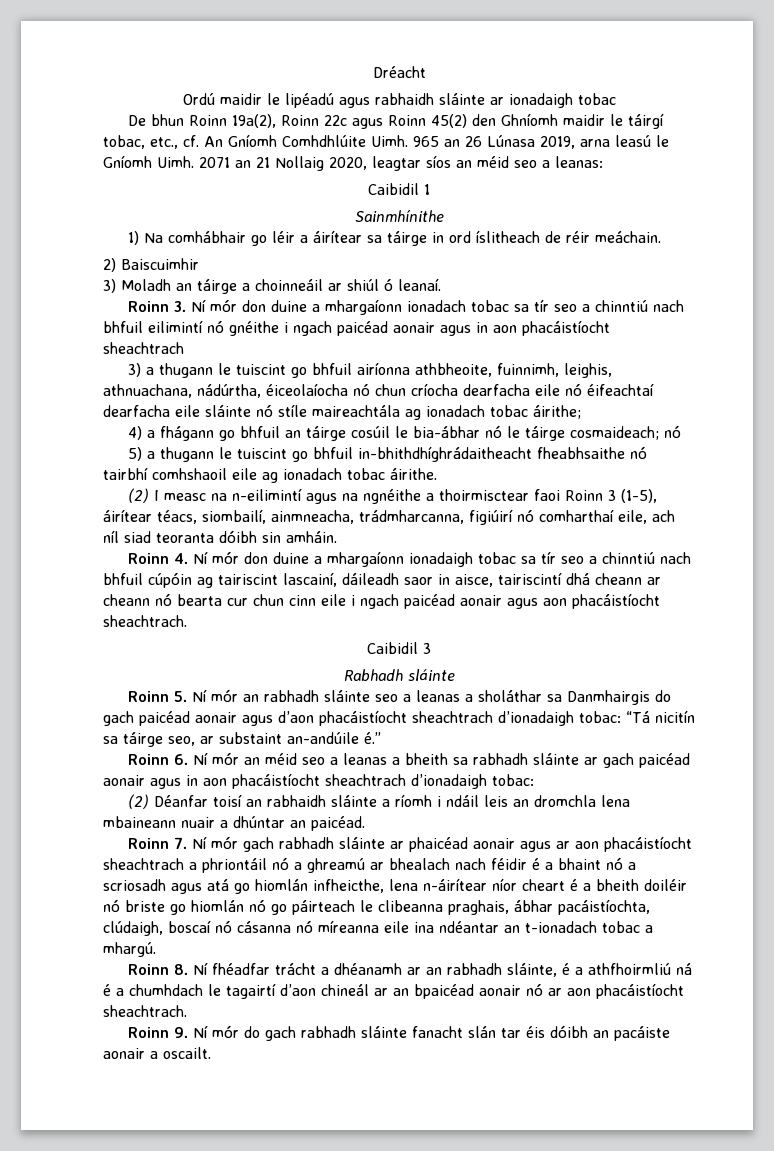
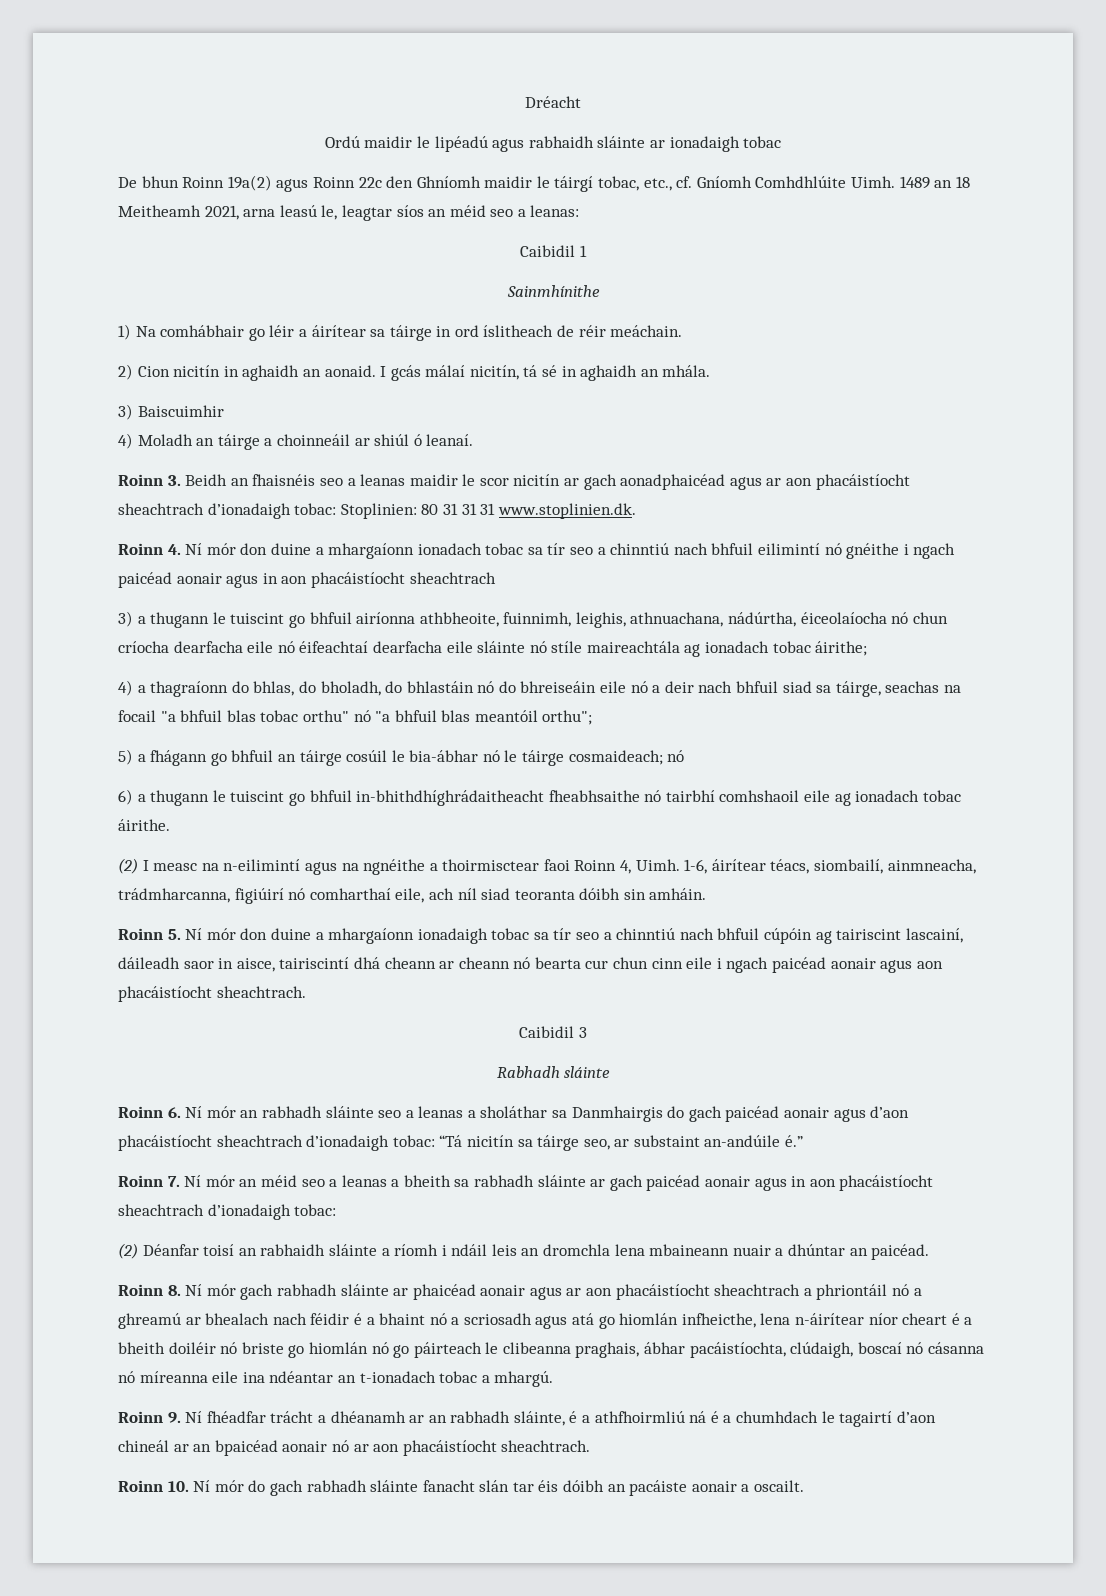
- De bhun Roinn 19a(2), Roinn 22c agus Roinn 45(2) den Ghníomh maidir le táirgí tobac, etc., cf. An Gníomh Comhdhlúite Uimh.
+ De bhun Roinn 19a(2) agus Roinn 22c den Ghníomh maidir le táirgí tobac, etc., cf. Gníomh Comhdhlúite Uimh.
- 965 an 26 Lúnasa 2019, arna leasú le Gníomh Uimh. 2071 an 21 Nollaig 2020, leagtar síos an méid seo a leanas:
+ 1489 an 18 Meitheamh 2021, arna leasú le, leagtar síos an méid seo a leanas:
- 2) Baiscuimhir
+ 2) Cion nicitín in aghaidh an aonaid. I gcás málaí nicitín, tá sé in aghaidh an mhála.
+ 3) Baiscuimhir
- 3) Moladh an táirge a choinneáil ar shiúl ó leanaí.
+ 4) Moladh an táirge a choinneáil ar shiúl ó leanaí.
- Roinn 3. Ní mór don duine a mhargaíonn ionadach tobac sa tír seo a chinntiú nach bhfuil eilimintí nó gnéithe i ngach paicéad aonair agus in aon phacáistíocht sheachtrach
+ Roinn 3. Beidh an fhaisnéis seo a leanas maidir le scor nicitín ar gach aonadphaicéad agus ar aon phacáistíocht sheachtrach d’ionadaigh tobac: Stoplinien: 80 31 31 31 www.stoplinien.dk.
+ Roinn 4. Ní mór don duine a mhargaíonn ionadach tobac sa tír seo a chinntiú nach bhfuil eilimintí nó gnéithe i ngach paicéad aonair agus in aon phacáistíocht sheachtrach
- 4) a fhágann go bhfuil an táirge cosúil le bia-ábhar nó le táirge cosmaideach; nó
+ 4) a thagraíonn do bhlas, do bholadh, do bhlastáin nó do bhreiseáin eile nó a deir nach bhfuil siad sa táirge, seachas na focail "a bhfuil blas tobac orthu" nó "a bhfuil blas meantóil orthu";
+ 5) a fhágann go bhfuil an táirge cosúil le bia-ábhar nó le táirge cosmaideach; nó
- 5) a thugann le tuiscint go bhfuil in-bhithdhíghrádaitheacht fheabhsaithe nó tairbhí comhshaoil eile ag ionadach tobac áirithe.
+ 6) a thugann le tuiscint go bhfuil in-bhithdhíghrádaitheacht fheabhsaithe nó tairbhí comhshaoil eile ag ionadach tobac áirithe.
- (2) I measc na n-eilimintí agus na ngnéithe a thoirmisctear faoi Roinn 3 (1-5), áirítear téacs, siombailí, ainmneacha, trádmharcanna, figiúirí nó comharthaí eile, ach níl siad teoranta dóibh sin amháin.
+ (2) I measc na n-eilimintí agus na ngnéithe a thoirmisctear faoi Roinn 4, Uimh. 1-6, áirítear téacs, siombailí, ainmneacha, trádmharcanna, figiúirí nó comharthaí eile, ach níl siad teoranta dóibh sin amháin.
- Roinn 4. Ní mór don duine a mhargaíonn ionadaigh tobac sa tír seo a chinntiú nach bhfuil cúpóin ag tairiscint lascainí, dáileadh saor in aisce, tairiscintí dhá cheann ar cheann nó bearta cur chun cinn eile i ngach paicéad aonair agus aon phacáistíocht sheachtrach.
+ Roinn 5. Ní mór don duine a mhargaíonn ionadaigh tobac sa tír seo a chinntiú nach bhfuil cúpóin ag tairiscint lascainí, dáileadh saor in aisce, tairiscintí dhá cheann ar cheann nó bearta cur chun cinn eile i ngach paicéad aonair agus aon phacáistíocht sheachtrach.
- Roinn 5. Ní mór an rabhadh sláinte seo a leanas a sholáthar sa Danmhairgis do gach paicéad aonair agus d’aon phacáistíocht sheachtrach d’ionadaigh tobac: “Tá nicitín sa táirge seo, ar substaint an-andúile é.”
+ Roinn 6. Ní mór an rabhadh sláinte seo a leanas a sholáthar sa Danmhairgis do gach paicéad aonair agus d’aon phacáistíocht sheachtrach d’ionadaigh tobac: “Tá nicitín sa táirge seo, ar substaint an-andúile é.”
- Roinn 6. Ní mór an méid seo a leanas a bheith sa rabhadh sláinte ar gach paicéad aonair agus in aon phacáistíocht sheachtrach d’ionadaigh tobac:
+ Roinn 7. Ní mór an méid seo a leanas a bheith sa rabhadh sláinte ar gach paicéad aonair agus in aon phacáistíocht sheachtrach d’ionadaigh tobac:
- Roinn 7. Ní mór gach rabhadh sláinte ar phaicéad aonair agus ar aon phacáistíocht sheachtrach a phriontáil nó a ghreamú ar bhealach nach féidir é a bhaint nó a scriosadh agus atá go hiomlán infheicthe, lena n-áirítear níor cheart é a bheith doiléir nó briste go hiomlán nó go páirteach le clibeanna praghais, ábhar pacáistíochta, clúdaigh, boscaí nó cásanna nó míreanna eile ina ndéantar an t-ionadach tobac a mhargú.
+ Roinn 8. Ní mór gach rabhadh sláinte ar phaicéad aonair agus ar aon phacáistíocht sheachtrach a phriontáil nó a ghreamú ar bhealach nach féidir é a bhaint nó a scriosadh agus atá go hiomlán infheicthe, lena n-áirítear níor cheart é a bheith doiléir nó briste go hiomlán nó go páirteach le clibeanna praghais, ábhar pacáistíochta, clúdaigh, boscaí nó cásanna nó míreanna eile ina ndéantar an t-ionadach tobac a mhargú.
- Roinn 8. Ní fhéadfar trácht a dhéanamh ar an rabhadh sláinte, é a athfhoirmliú ná é a chumhdach le tagairtí d’aon chineál ar an bpaicéad aonair nó ar aon phacáistíocht sheachtrach.
+ Roinn 9. Ní fhéadfar trácht a dhéanamh ar an rabhadh sláinte, é a athfhoirmliú ná é a chumhdach le tagairtí d’aon chineál ar an bpaicéad aonair nó ar aon phacáistíocht sheachtrach.
- Roinn 9. Ní mór do gach rabhadh sláinte fanacht slán tar éis dóibh an pacáiste aonair a oscailt.
+ Roinn 10. Ní mór do gach rabhadh sláinte fanacht slán tar éis dóibh an pacáiste aonair a oscailt.

